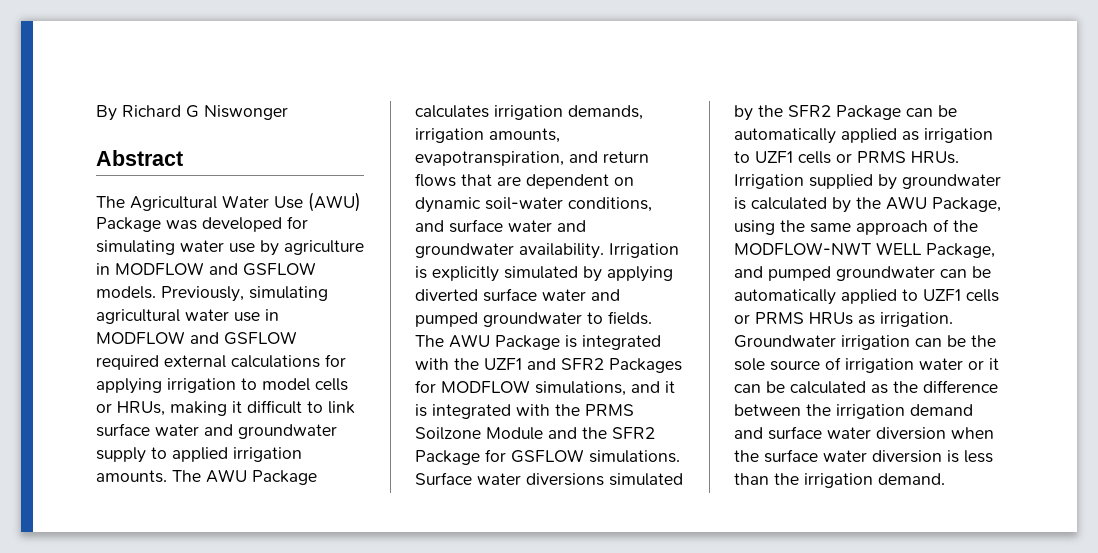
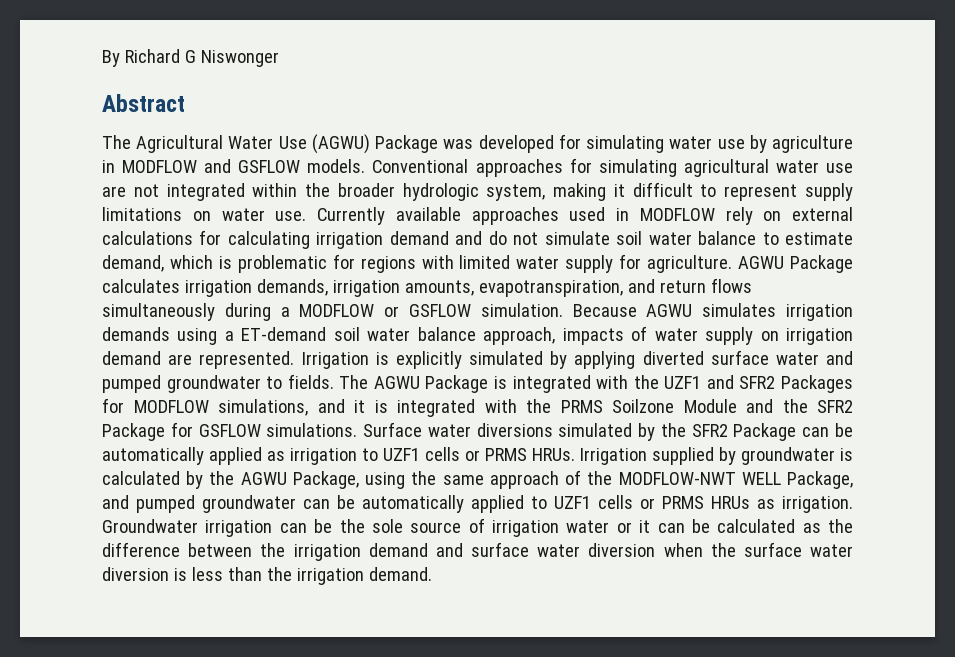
- The Agricultural Water Use (AWU) Package was developed for simulating water use by agriculture in MODFLOW and GSFLOW models.
+ The Agricultural Water Use (AGWU) Package was developed for simulating water use by agriculture in MODFLOW and GSFLOW models.
- Previously, simulating agricultural water use in MODFLOW and GSFLOW required external calculations for applying irrigation to model cells or HRUs, making it difficult to link surface water and groundwater supply to applied irrigation amounts. The AWU Package calculates irrigation demands, irrigation amounts, evapotranspiration, and return flows that are dependent on dynamic soil-water conditions, and surface water and groundwater availability.
+ Conventional approaches for simulating agricultural water use are not integrated within the broader hydrologic system, making it difficult to represent supply limitations on water use. Currently available approaches used in MODFLOW rely on external calculations for calculating irrigation demand and do not simulate soil water balance to estimate demand, which is problematic for regions with limited water supply for agriculture. AGWU Package calculates irrigation demands, irrigation amounts, evapotranspiration, and return flows simultaneously during a MODFLOW or GSFLOW simulation. Because AGWU simulates irrigation demands using a ET-demand soil water balance approach, impacts of water supply on irrigation demand are represented.
- The AWU Package is integrated with the UZF1 and SFR2 Packages for MODFLOW simulations, and it is integrated with the PRMS Soilzone Module and the SFR2 Package for GSFLOW simulations.
+ The AGWU Package is integrated with the UZF1 and SFR2 Packages for MODFLOW simulations, and it is integrated with the PRMS Soilzone Module and the SFR2 Package for GSFLOW simulations.
- Irrigation supplied by groundwater is calculated by the AWU Package, using the same approach of the MODFLOW-NWT WELL Package, and pumped groundwater can be automatically applied to UZF1 cells or PRMS HRUs as irrigation.
+ Irrigation supplied by groundwater is calculated by the AGWU Package, using the same approach of the MODFLOW-NWT WELL Package, and pumped groundwater can be automatically applied to UZF1 cells or PRMS HRUs as irrigation.

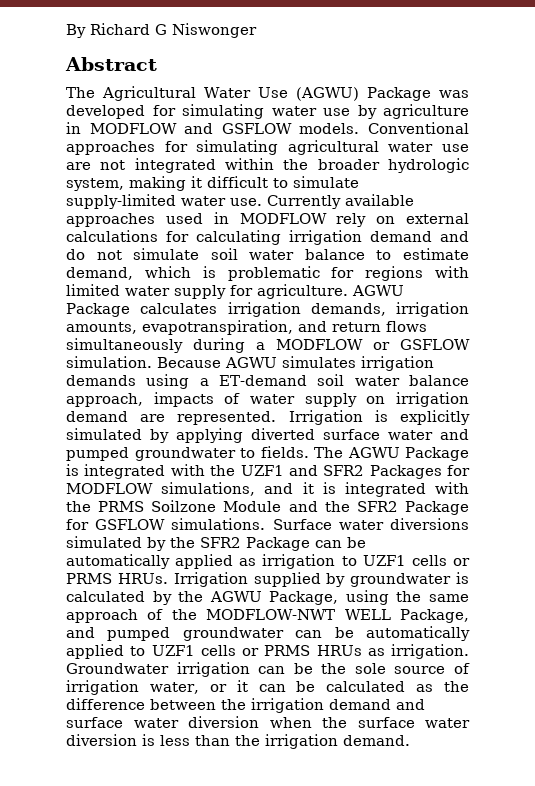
- Conventional approaches for simulating agricultural water use are not integrated within the broader hydrologic system, making it difficult to represent supply limitations on water use.
+ Conventional approaches for simulating agricultural water use are not integrated within the broader hydrologic system, making it difficult to simulate supply-limited water use.
- Groundwater irrigation can be the sole source of irrigation water or it can be calculated as the difference between the irrigation demand and surface water diversion when the surface water diversion is less than the irrigation demand.
+ Groundwater irrigation can be the sole source of irrigation water, or it can be calculated as the difference between the irrigation demand and surface water diversion when the surface water diversion is less than the irrigation demand.

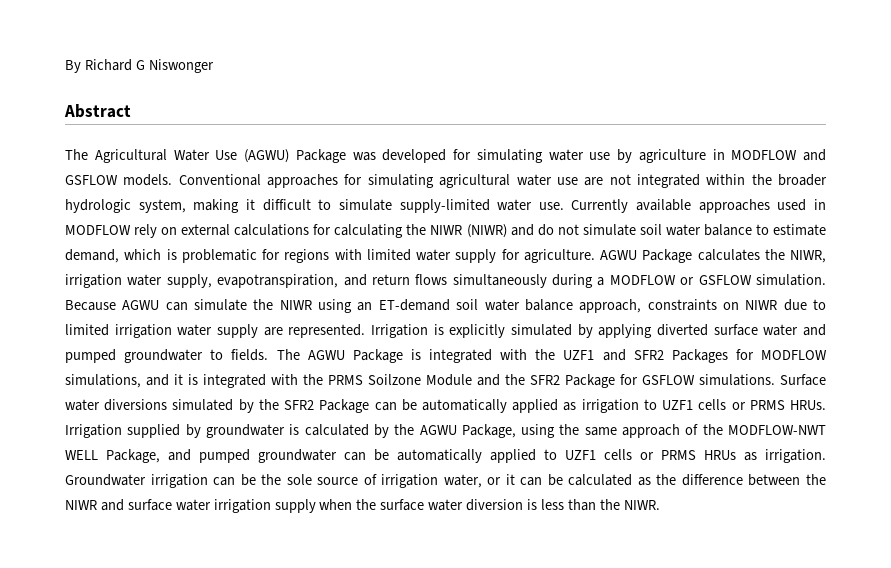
- Currently available approaches used in MODFLOW rely on external calculations for calculating irrigation demand and do not simulate soil water balance to estimate demand, which is problematic for regions with limited water supply for agriculture.
+ Currently available approaches used in MODFLOW rely on external calculations for calculating the NIWR (NIWR) and do not simulate soil water balance to estimate demand, which is problematic for regions with limited water supply for agriculture.
- AGWU Package calculates irrigation demands, irrigation amounts, evapotranspiration, and return flows simultaneously during a MODFLOW or GSFLOW simulation.
+ AGWU Package calculates the NIWR, irrigation water supply, evapotranspiration, and return flows simultaneously during a MODFLOW or GSFLOW simulation.
- Because AGWU simulates irrigation demands using a ET-demand soil water balance approach, impacts of water supply on irrigation demand are represented.
+ Because AGWU can simulate the NIWR using an ET-demand soil water balance approach, constraints on NIWR due to limited irrigation water supply are represented.
- Groundwater irrigation can be the sole source of irrigation water, or it can be calculated as the difference between the irrigation demand and surface water diversion when the surface water diversion is less than the irrigation demand.
+ Groundwater irrigation can be the sole source of irrigation water, or it can be calculated as the difference between the NIWR and surface water irrigation supply when the surface water diversion is less than the NIWR.

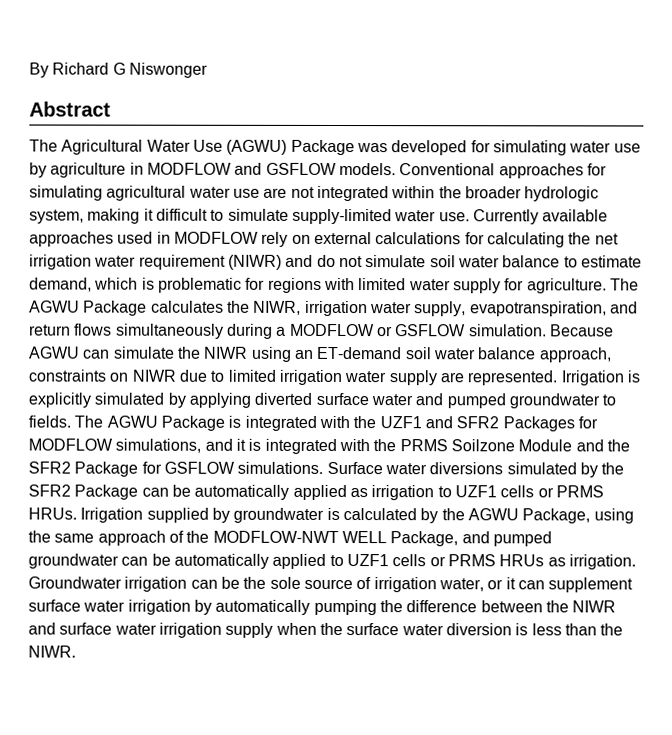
- Currently available approaches used in MODFLOW rely on external calculations for calculating the NIWR (NIWR) and do not simulate soil water balance to estimate demand, which is problematic for regions with limited water supply for agriculture.
+ Currently available approaches used in MODFLOW rely on external calculations for calculating the net irrigation water requirement (NIWR) and do not simulate soil water balance to estimate demand, which is problematic for regions with limited water supply for agriculture.
- AGWU Package calculates the NIWR, irrigation water supply, evapotranspiration, and return flows simultaneously during a MODFLOW or GSFLOW simulation.
+ The AGWU Package calculates the NIWR, irrigation water supply, evapotranspiration, and return flows simultaneously during a MODFLOW or GSFLOW simulation.
- Groundwater irrigation can be the sole source of irrigation water, or it can be calculated as the difference between the NIWR and surface water irrigation supply when the surface water diversion is less than the NIWR.
+ Groundwater irrigation can be the sole source of irrigation water, or it can supplement surface water irrigation by automatically pumping the difference between the NIWR and surface water irrigation supply when the surface water diversion is less than the NIWR.

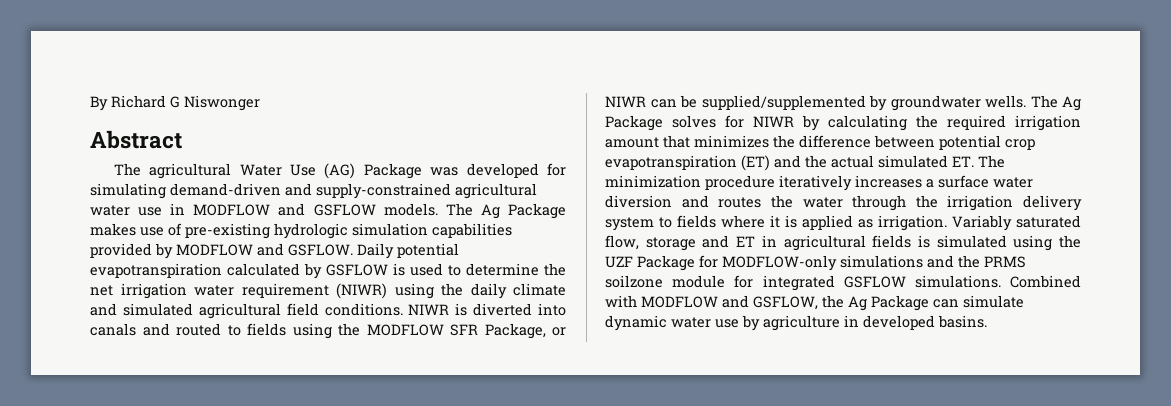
- The Agricultural Water Use (AGWU) Package was developed for simulating water use by agriculture in MODFLOW and GSFLOW models.
+ The agricultural Water Use (AG) Package was developed for simulating demand-driven and supply-constrained agricultural water use in MODFLOW and GSFLOW models.
- Conventional approaches for simulating agricultural water use are not integrated within the broader hydrologic system, making it difficult to simulate supply-limited water use. Currently available approaches used in MODFLOW rely on external calculations for calculating the net irrigation water requirement (NIWR) and do not simulate soil water balance to estimate demand, which is problematic for regions with limited water supply for agriculture. The AGWU Package calculates the NIWR, irrigation water supply, evapotranspiration, and return flows simultaneously during a MODFLOW or GSFLOW simulation. Because AGWU can simulate the NIWR using an ET-demand soil water balance approach, constraints on NIWR due to limited irrigation water supply are represented. Irrigation is explicitly simulated by applying diverted surface water and pumped groundwater to fields. The AGWU Package is integrated with the UZF1 and SFR2 Packages for MODFLOW simulations, and it is integrated with the PRMS Soilzone Module and the SFR2 Package for GSFLOW simulations. Surface water diversions simulated by the SFR2 Package can be automatically applied as irrigation to UZF1 cells or PRMS HRUs. Irrigation supplied by groundwater is calculated by the AGWU Package, using the same approach of the MODFLOW-NWT WELL Package, and pumped groundwater can be automatically applied to UZF1 cells or PRMS HRUs as irrigation. Groundwater irrigation can be the sole source of irrigation water, or it can supplement surface water irrigation by automatically pumping the difference between the NIWR and surface water irrigation supply when the surface water diversion is less than the NIWR.
+ The Ag Package makes use of pre-existing hydrologic simulation capabilities provided by MODFLOW and GSFLOW. Daily potential evapotranspiration calculated by GSFLOW is used to determine the net irrigation water requirement (NIWR) using the daily climate and simulated agricultural field conditions. NIWR is diverted into canals and routed to fields using the MODFLOW SFR Package, or NIWR can be supplied/supplemented by groundwater wells. The Ag Package solves for NIWR by calculating the required irrigation amount that minimizes the difference between potential crop evapotranspiration (ET) and the actual simulated ET. The minimization procedure iteratively increases a surface water diversion and routes the water through the irrigation delivery system to fields where it is applied as irrigation. Variably saturated flow, storage and ET in agricultural fields is simulated using the UZF Package for MODFLOW-only simulations and the PRMS soilzone module for integrated GSFLOW simulations. Combined with MODFLOW and GSFLOW, the Ag Package can simulate dynamic water use by agriculture in developed basins.

